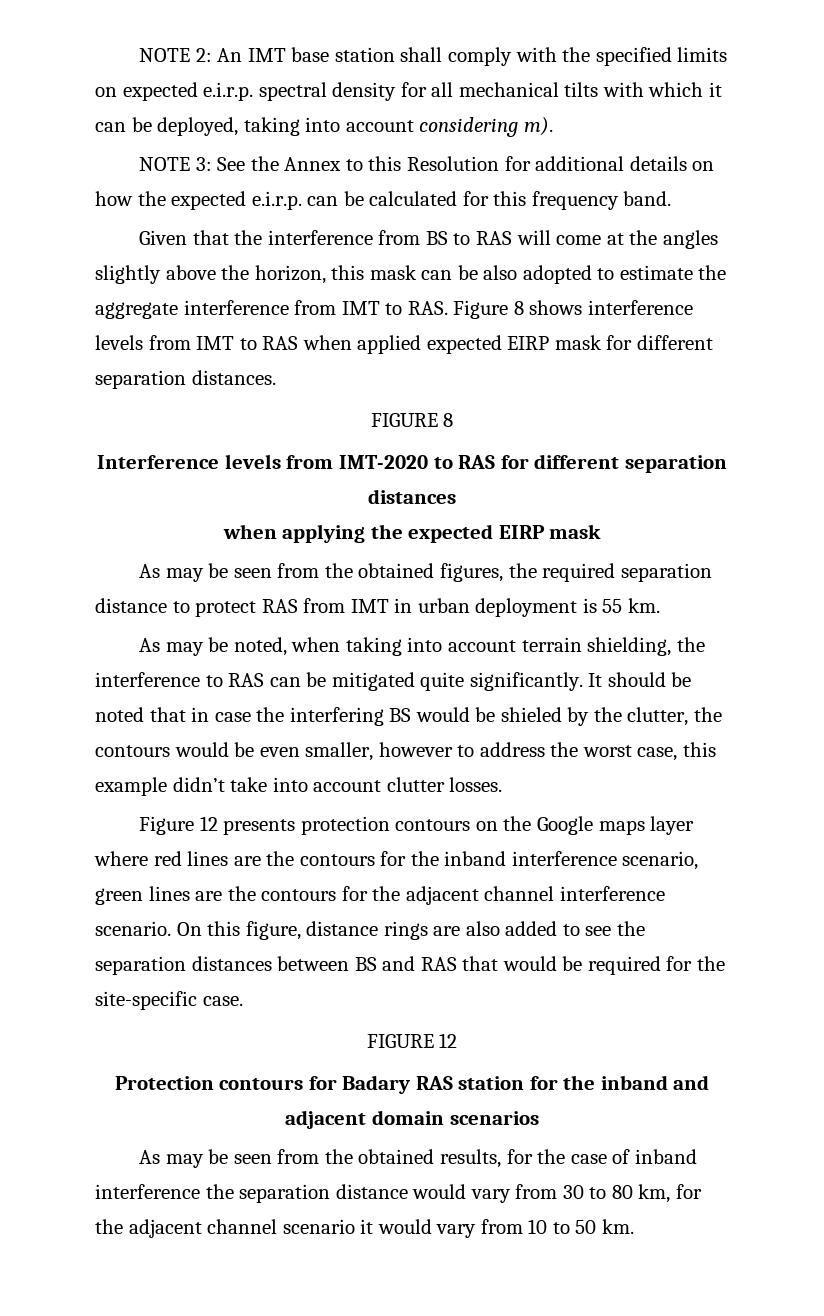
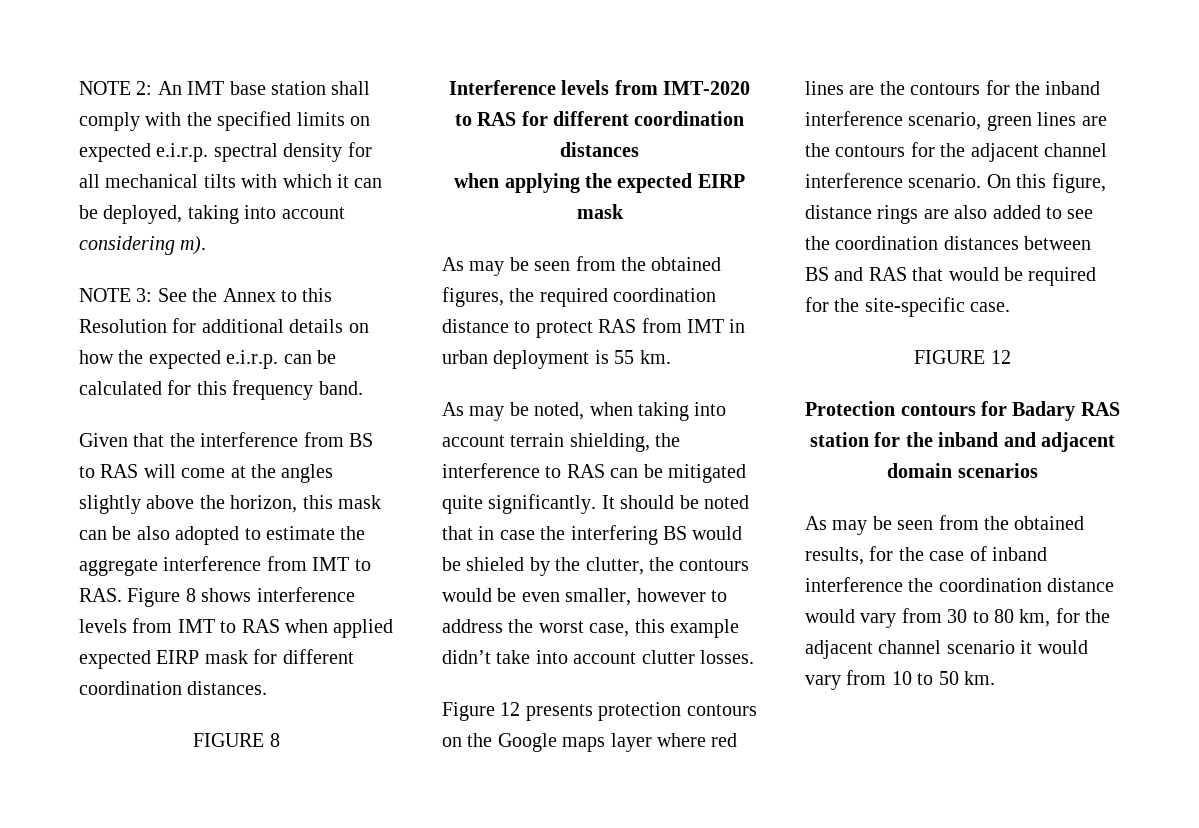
- Given that the interference from BS to RAS will come at the angles slightly above the horizon, this mask can be also adopted to estimate the aggregate interference from IMT to RAS. Figure 8 shows interference levels from IMT to RAS when applied expected EIRP mask for different separation distances.
+ Given that the interference from BS to RAS will come at the angles slightly above the horizon, this mask can be also adopted to estimate the aggregate interference from IMT to RAS. Figure 8 shows interference levels from IMT to RAS when applied expected EIRP mask for different coordination distances.
- Interference levels from IMT-2020 to RAS for different separation distances
+ Interference levels from IMT-2020 to RAS for different coordination distances
- As may be seen from the obtained figures, the required separation distance to protect RAS from IMT in urban deployment is 55 km.
+ As may be seen from the obtained figures, the required coordination distance to protect RAS from IMT in urban deployment is 55 km.
- On this figure, distance rings are also added to see the separation distances between BS and RAS that would be required for the site-specific case.
+ On this figure, distance rings are also added to see the coordination distances between BS and RAS that would be required for the site-specific case.
- As may be seen from the obtained results, for the case of inband interference the separation distance would vary from 30 to 80 km, for the adjacent channel scenario it would vary from 10 to 50 km.
+ As may be seen from the obtained results, for the case of inband interference the coordination distance would vary from 30 to 80 km, for the adjacent channel scenario it would vary from 10 to 50 km.

